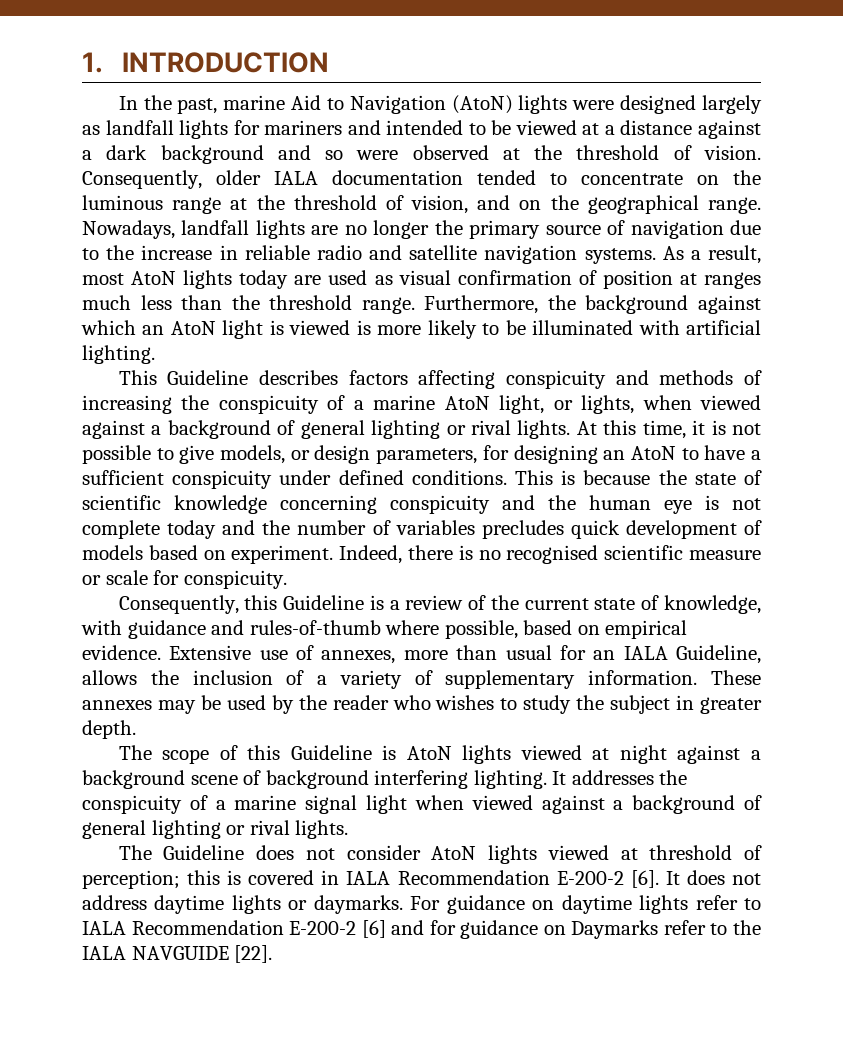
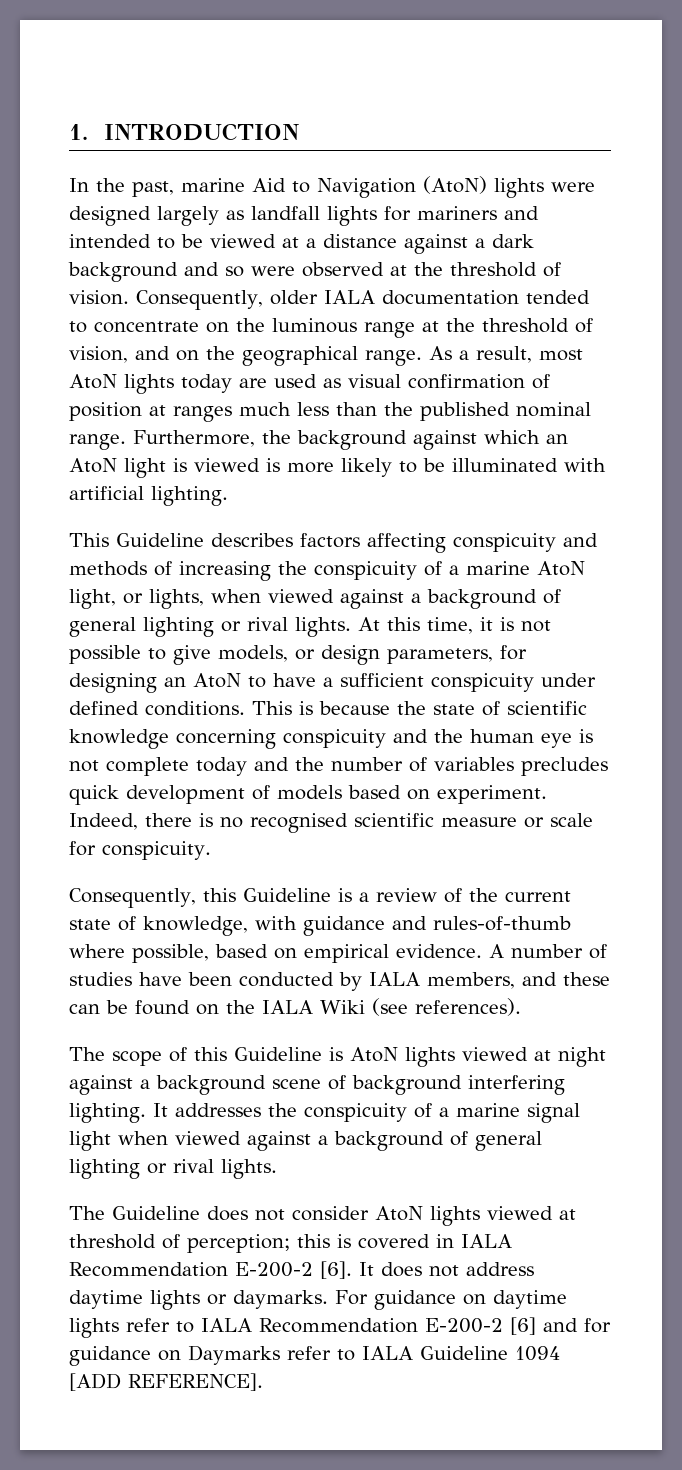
- Nowadays, landfall lights are no longer the primary source of navigation due to the increase in reliable radio and satellite navigation systems.
- As a result, most AtoN lights today are used as visual confirmation of position at ranges much less than the threshold range.
+ As a result, most AtoN lights today are used as visual confirmation of position at ranges much less than the published nominal range.
- Extensive use of annexes, more than usual for an IALA Guideline, allows the inclusion of a variety of supplementary information. These annexes may be used by the reader who wishes to study the subject in greater depth.
+ A number of studies have been conducted by IALA members, and these can be found on the IALA Wiki (see references).
- For guidance on daytime lights refer to IALA Recommendation E-200-2 [6] and for guidance on Daymarks refer to the IALA NAVGUIDE [22].
+ For guidance on daytime lights refer to IALA Recommendation E-200-2 [6] and for guidance on Daymarks refer to IALA Guideline 1094 [ADD REFERENCE].

